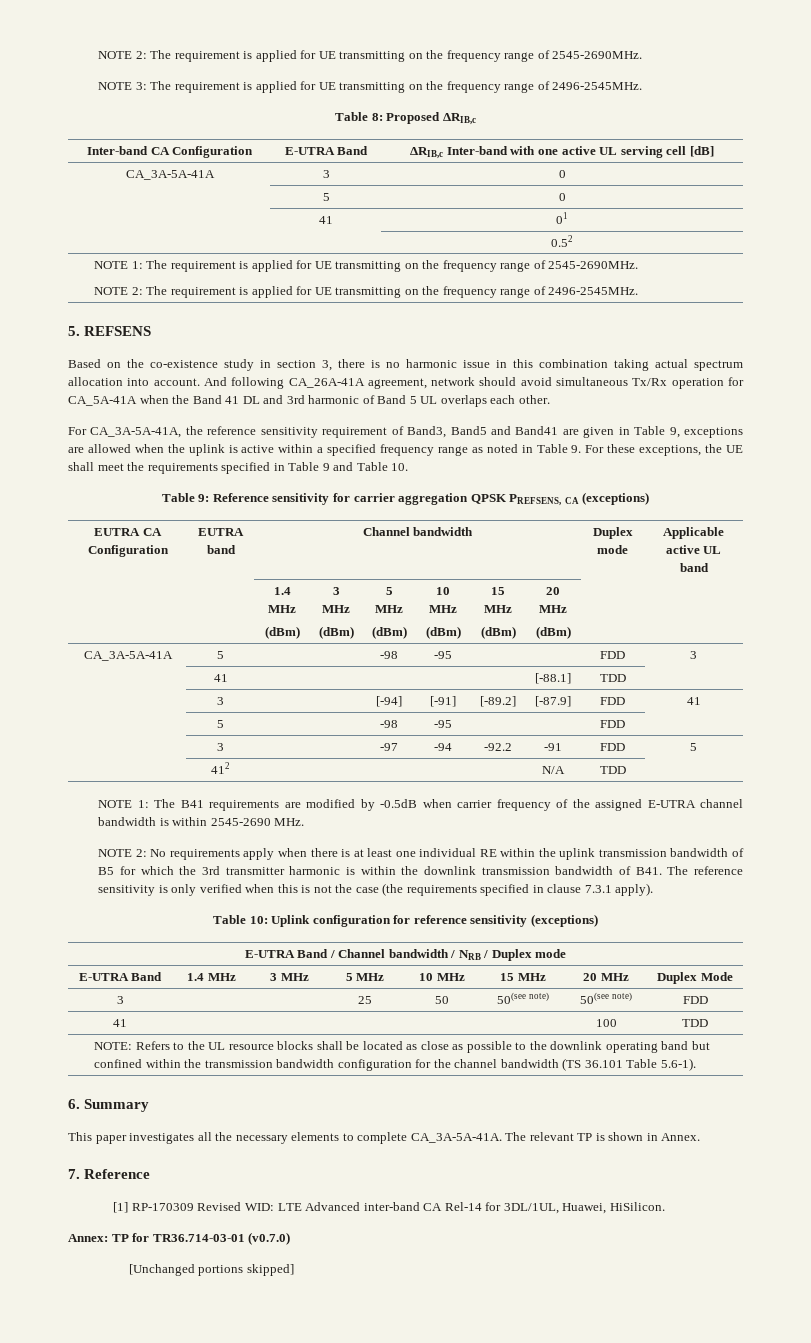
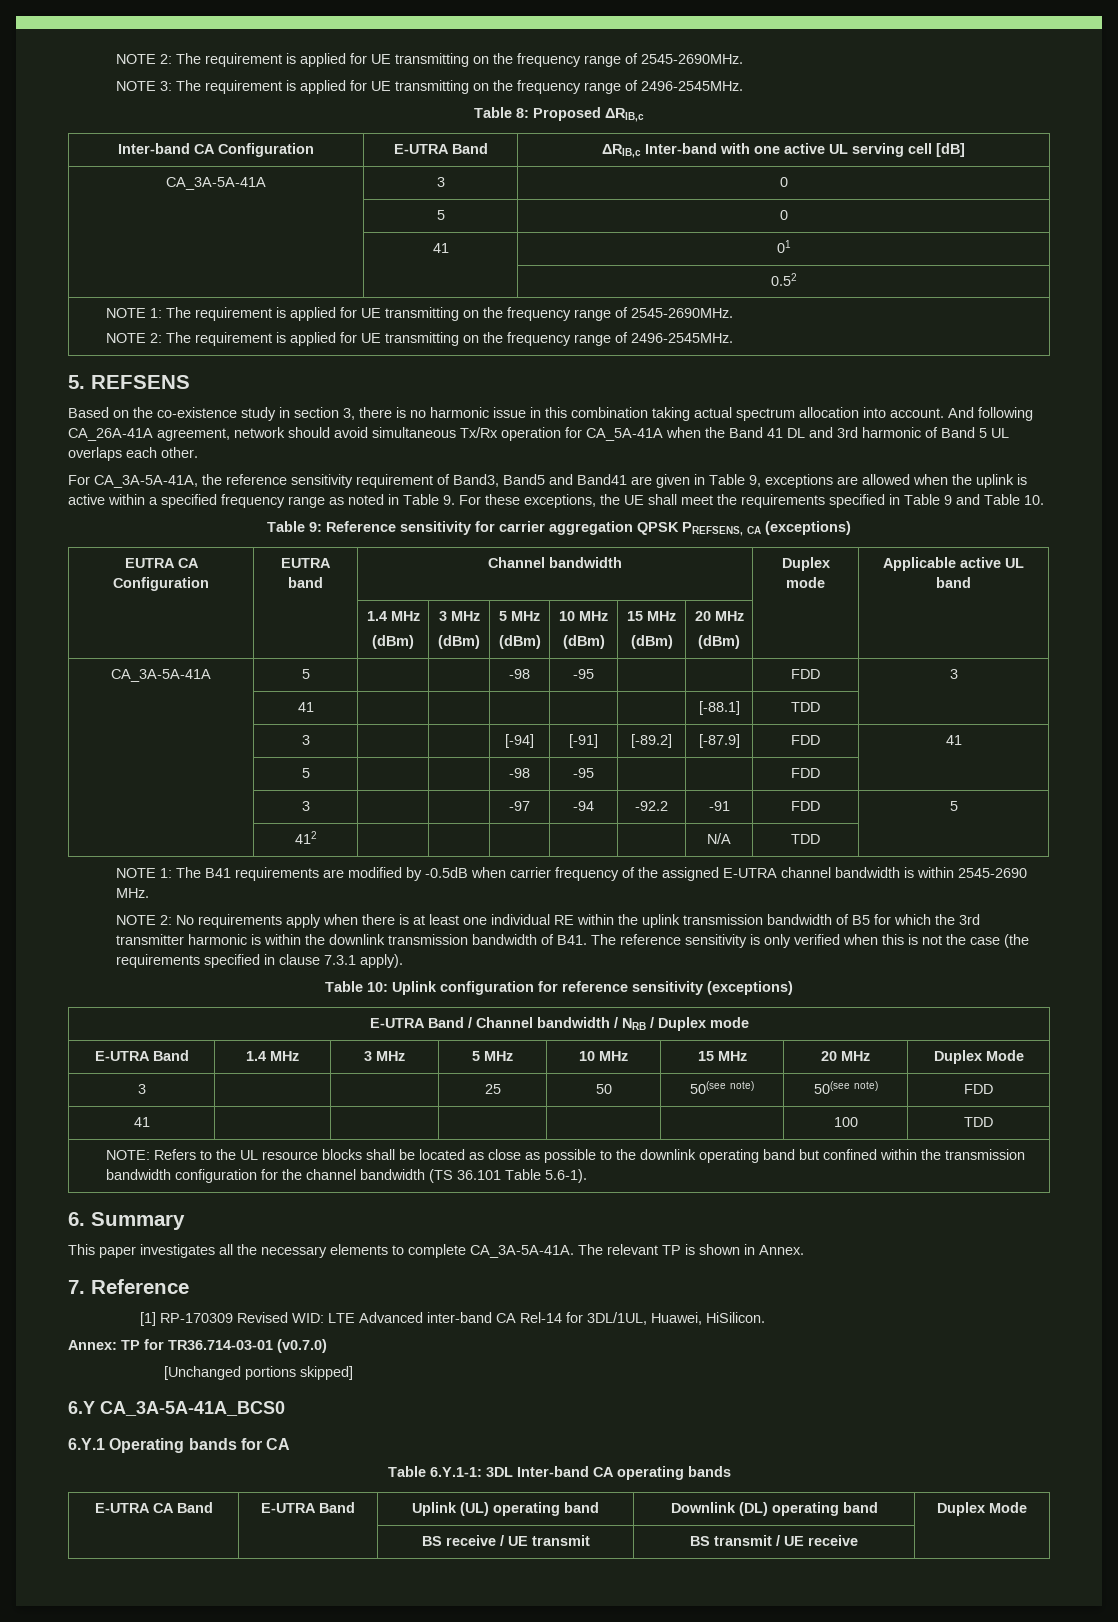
+ 6.Y CA_3A-5A-41A_BCS0
+ 6.Y.1 Operating bands for CA
+ Table 6.Y.1-1: 3DL Inter-band CA operating bands
+ E-UTRA CA Band | E-UTRA Band | Uplink (UL) operating band | Downlink (DL) operating band | Duplex Mode
+ | | BS receive / UE transmit | BS transmit / UE receive |

